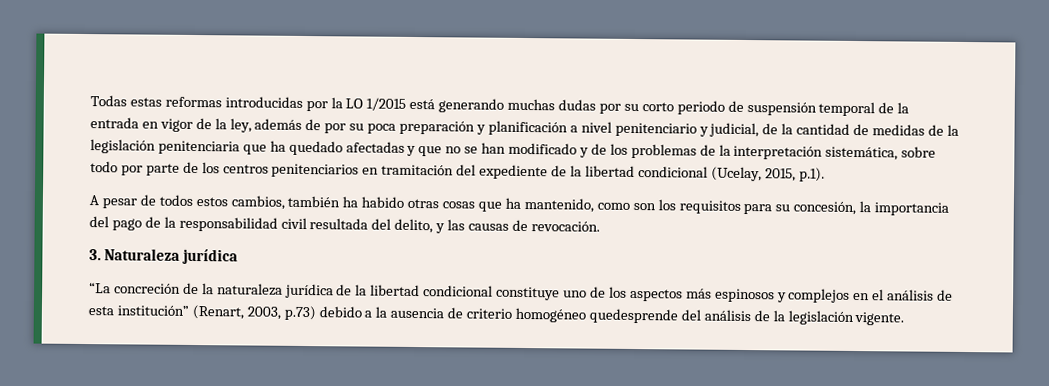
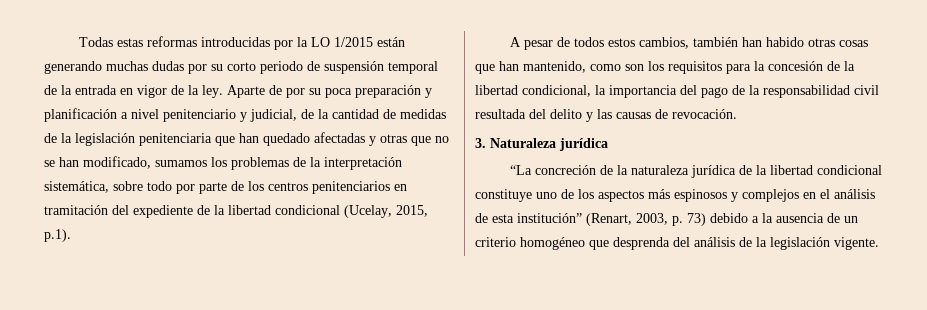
- Todas estas reformas introducidas por la LO 1/2015 está generando muchas dudas por su corto periodo de suspensión temporal de la entrada en vigor de la ley, además de por su poca preparación y planificación a nivel penitenciario y judicial, de la cantidad de medidas de la legislación penitenciaria que ha quedado afectadas y que no se han modificado y de los problemas de la interpretación sistemática, sobre todo por parte de los centros penitenciarios en tramitación del expediente de la libertad condicional (Ucelay, 2015, p.1).
+ Todas estas reformas introducidas por la LO 1/2015 están generando muchas dudas por su corto periodo de suspensión temporal de la entrada en vigor de la ley. Aparte de por su poca preparación y planificación a nivel penitenciario y judicial, de la cantidad de medidas de la legislación penitenciaria que han quedado afectadas y otras que no se han modificado, sumamos los problemas de la interpretación sistemática, sobre todo por parte de los centros penitenciarios en tramitación del expediente de la libertad condicional (Ucelay, 2015, p.1).
- A pesar de todos estos cambios, también ha habido otras cosas que ha mantenido, como son los requisitos para su concesión, la importancia del pago de la responsabilidad civil resultada del delito, y las causas de revocación.
+ A pesar de todos estos cambios, también han habido otras cosas que han mantenido, como son los requisitos para la concesión de la libertad condicional, la importancia del pago de la responsabilidad civil resultada del delito y las causas de revocación.
- “La concreción de la naturaleza jurídica de la libertad condicional constituye uno de los aspectos más espinosos y complejos en el análisis de esta institución” (Renart, 2003, p.73) debido a la ausencia de criterio homogéneo quedesprende del análisis de la legislación vigente.
+ “La concreción de la naturaleza jurídica de la libertad condicional constituye uno de los aspectos más espinosos y complejos en el análisis de esta institución” (Renart, 2003, p. 73) debido a la ausencia de un criterio homogéneo que desprenda del análisis de la legislación vigente.

